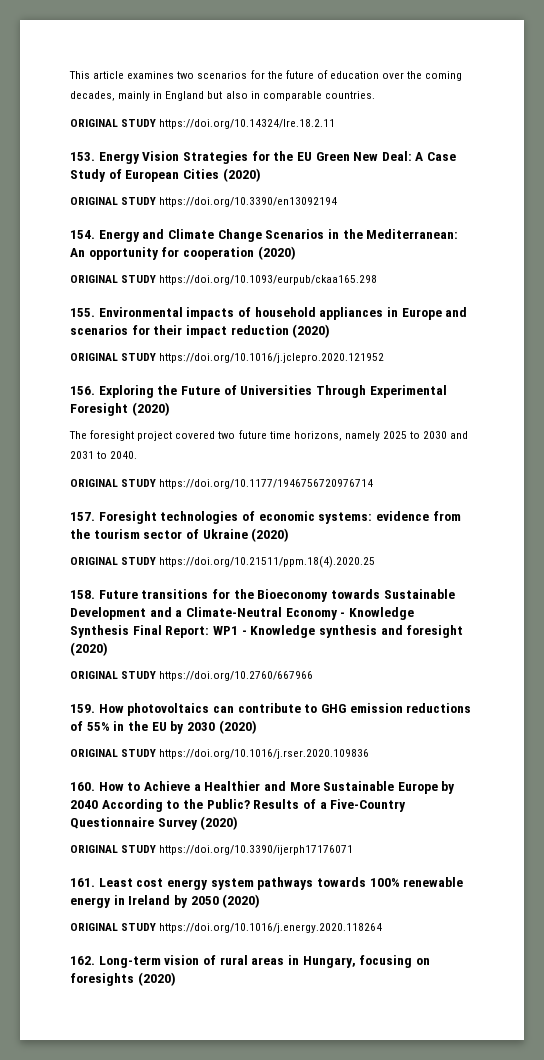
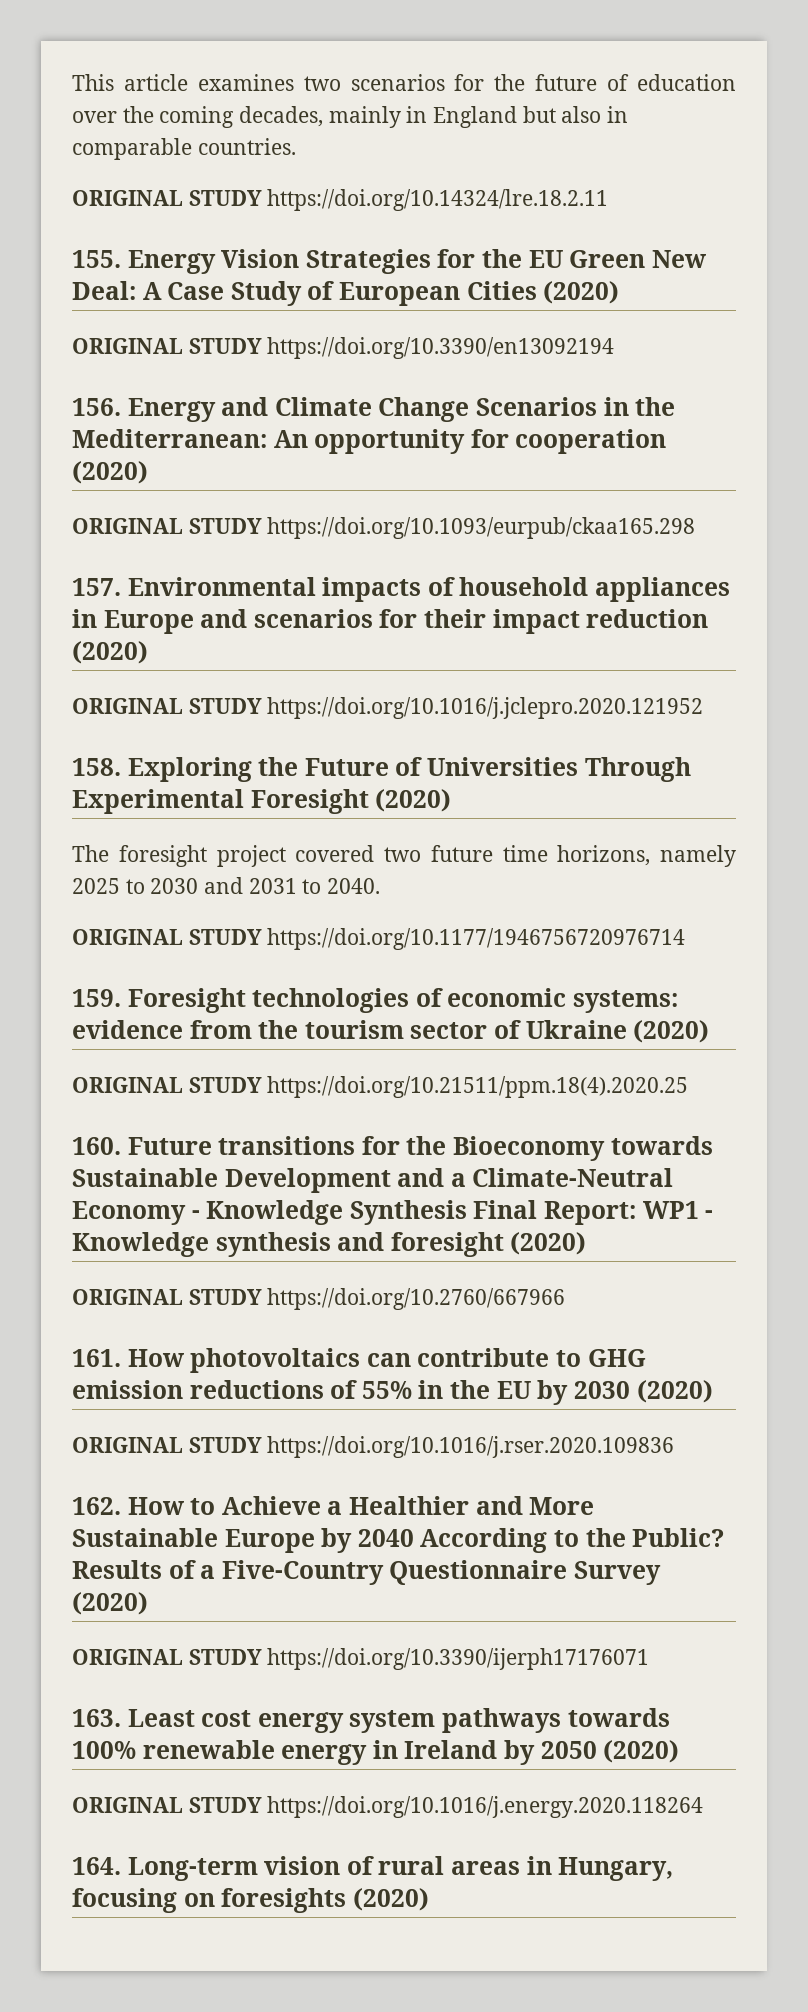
- 153. Energy Vision Strategies for the EU Green New Deal: A Case Study of European Cities (2020)
+ 155. Energy Vision Strategies for the EU Green New Deal: A Case Study of European Cities (2020)
- 154. Energy and Climate Change Scenarios in the Mediterranean: An opportunity for cooperation (2020)
+ 156. Energy and Climate Change Scenarios in the Mediterranean: An opportunity for cooperation (2020)
- 155. Environmental impacts of household appliances in Europe and scenarios for their impact reduction (2020)
+ 157. Environmental impacts of household appliances in Europe and scenarios for their impact reduction (2020)
- 156. Exploring the Future of Universities Through Experimental Foresight (2020)
+ 158. Exploring the Future of Universities Through Experimental Foresight (2020)
- 157. Foresight technologies of economic systems: evidence from the tourism sector of Ukraine (2020)
+ 159. Foresight technologies of economic systems: evidence from the tourism sector of Ukraine (2020)
- 158. Future transitions for the Bioeconomy towards Sustainable Development and a Climate-Neutral Economy - Knowledge Synthesis Final Report: WP1 - Knowledge synthesis and foresight (2020)
+ 160. Future transitions for the Bioeconomy towards Sustainable Development and a Climate-Neutral Economy - Knowledge Synthesis Final Report: WP1 - Knowledge synthesis and foresight (2020)
- 159. How photovoltaics can contribute to GHG emission reductions of 55% in the EU by 2030 (2020)
+ 161. How photovoltaics can contribute to GHG emission reductions of 55% in the EU by 2030 (2020)
- 160. How to Achieve a Healthier and More Sustainable Europe by 2040 According to the Public?
+ 162. How to Achieve a Healthier and More Sustainable Europe by 2040 According to the Public?
- 161. Least cost energy system pathways towards 100% renewable energy in Ireland by 2050 (2020)
+ 163. Least cost energy system pathways towards 100% renewable energy in Ireland by 2050 (2020)
- 162. Long-term vision of rural areas in Hungary, focusing on foresights (2020)
+ 164. Long-term vision of rural areas in Hungary, focusing on foresights (2020)

